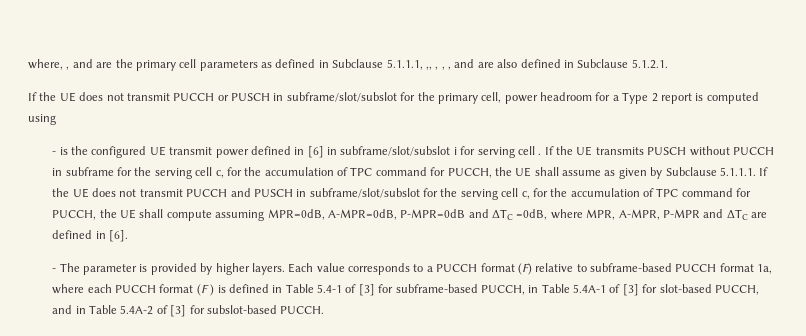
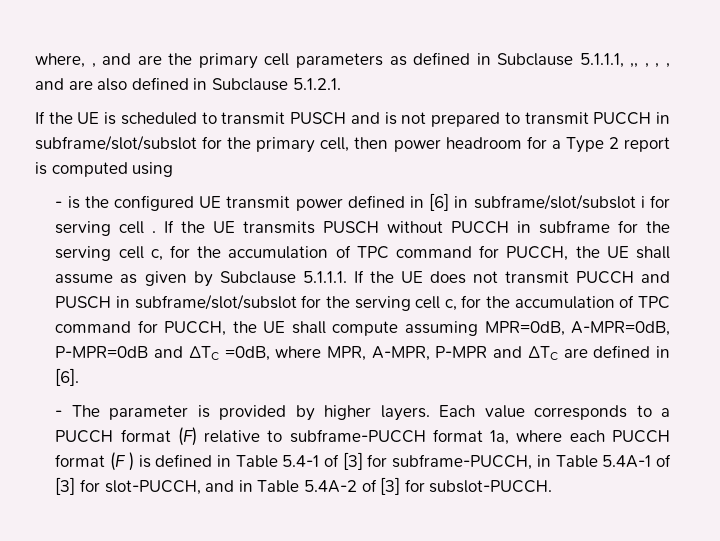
- If the UE does not transmit PUCCH or PUSCH in subframe/slot/subslot for the primary cell, power headroom for a Type 2 report is computed using
+ If the UE is scheduled to transmit PUSCH and is not prepared to transmit PUCCH in subframe/slot/subslot for the primary cell, then power headroom for a Type 2 report is computed using
- Each value corresponds to a PUCCH format (F) relative to subframe-based PUCCH format 1a, where each PUCCH format (F ) is defined in Table 5.4-1 of [3] for subframe-based PUCCH, in Table 5.4A-1 of [3] for slot-based PUCCH, and in Table 5.4A-2 of [3] for subslot-based PUCCH.
+ Each value corresponds to a PUCCH format (F) relative to subframe-PUCCH format 1a, where each PUCCH format (F ) is defined in Table 5.4-1 of [3] for subframe-PUCCH, in Table 5.4A-1 of [3] for slot-PUCCH, and in Table 5.4A-2 of [3] for subslot-PUCCH.

